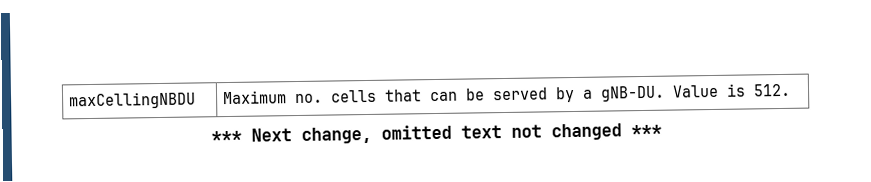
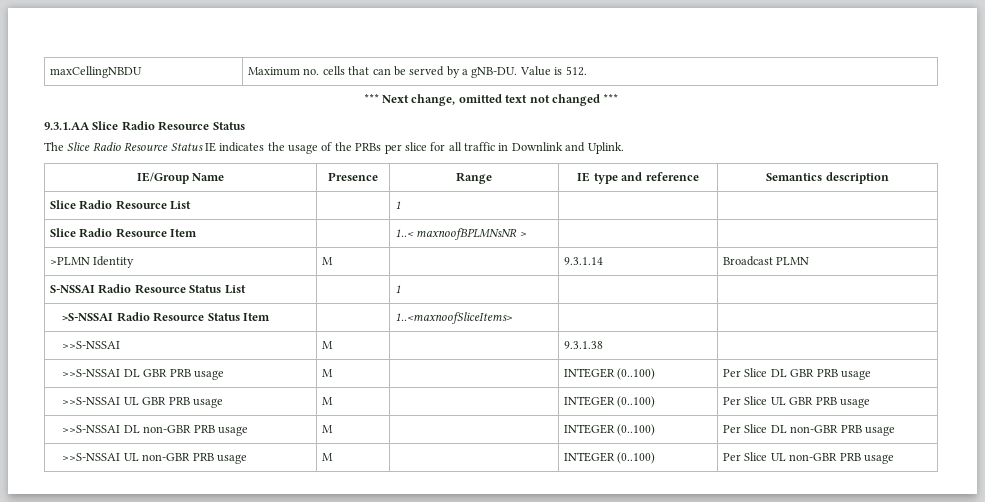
+ 9.3.1.AA Slice Radio Resource Status
+ The Slice Radio Resource Status IE indicates the usage of the PRBs per slice for all traffic in Downlink and Uplink.
+ IE/Group Name | Presence | Range | IE type and reference | Semantics description
+ Slice Radio Resource List | | 1 | |
+ Slice Radio Resource Item | | 1..< maxnoofBPLMNsNR > | |
+ >PLMN Identity | M | | 9.3.1.14 | Broadcast PLMN
+ S-NSSAI Radio Resource Status List | | 1 | |
+ >S-NSSAI Radio Resource Status Item | | 1..<maxnoofSliceItems> | |
+ >>S-NSSAI | M | | 9.3.1.38 |
+ >>S-NSSAI DL GBR PRB usage | M | | INTEGER (0..100) | Per Slice DL GBR PRB usage
+ >>S-NSSAI UL GBR PRB usage | M | | INTEGER (0..100) | Per Slice UL GBR PRB usage
+ >>S-NSSAI DL non-GBR PRB usage | M | | INTEGER (0..100) | Per Slice DL non-GBR PRB usage
+ >>S-NSSAI UL non-GBR PRB usage | M | | INTEGER (0..100) | Per Slice UL non-GBR PRB usage

